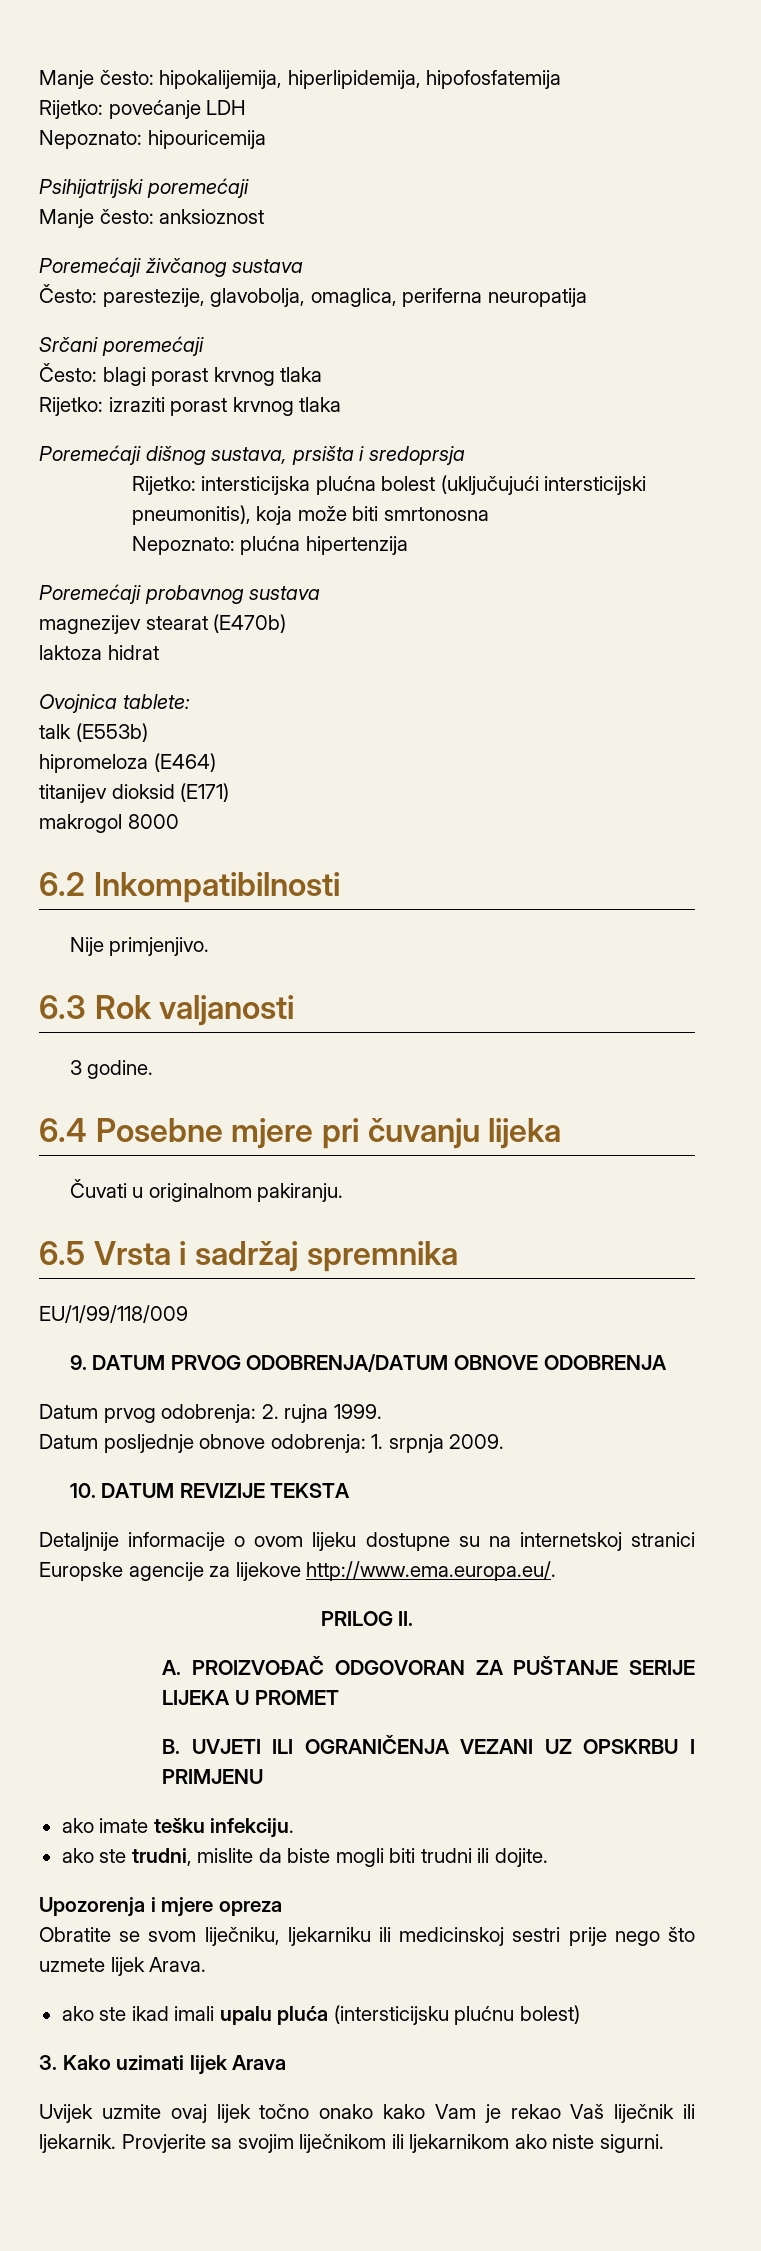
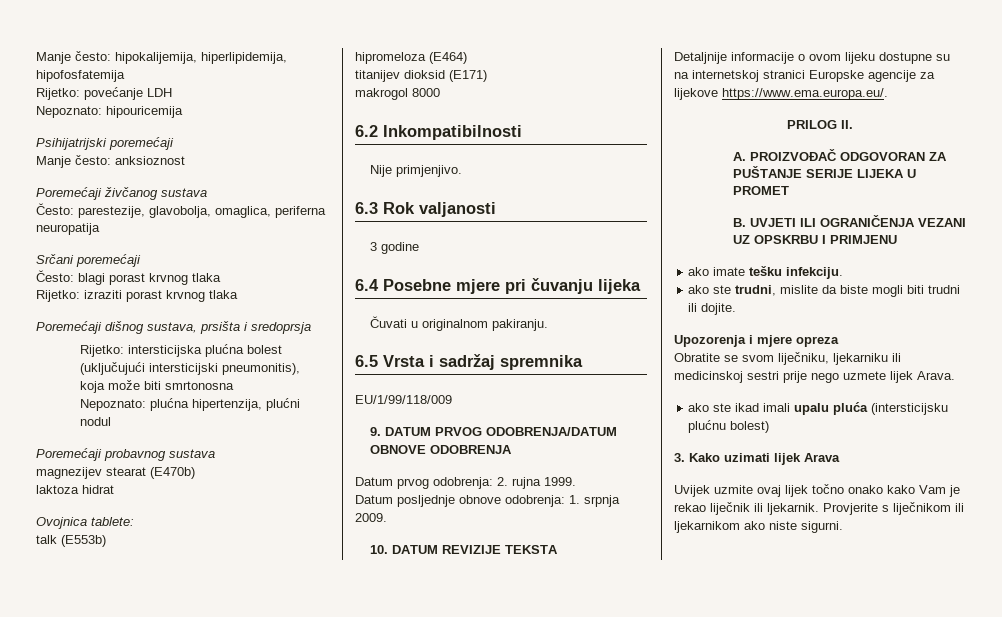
- Nepoznato: plućna hipertenzija
+ Nepoznato: plućna hipertenzija, plućni nodul
- 3 godine.
+ 3 godine
- Detaljnije informacije o ovom lijeku dostupne su na internetskoj stranici Europske agencije za lijekove http://www.ema.europa.eu/.
+ Detaljnije informacije o ovom lijeku dostupne su na internetskoj stranici Europske agencije za lijekove https://www.ema.europa.eu/.
- Obratite se svom liječniku, ljekarniku ili medicinskoj sestri prije nego što uzmete lijek Arava.
+ Obratite se svom liječniku, ljekarniku ili medicinskoj sestri prije nego uzmete lijek Arava.
- Uvijek uzmite ovaj lijek točno onako kako Vam je rekao Vaš liječnik ili ljekarnik.
+ Uvijek uzmite ovaj lijek točno onako kako Vam je rekao liječnik ili ljekarnik.
- Provjerite sa svojim liječnikom ili ljekarnikom ako niste sigurni.
+ Provjerite s liječnikom ili ljekarnikom ako niste sigurni.

